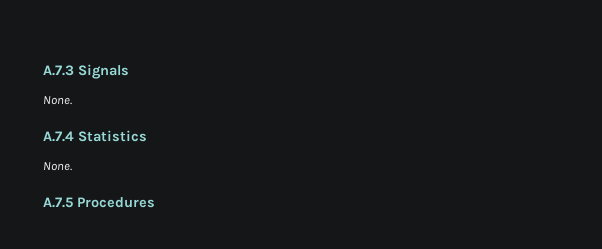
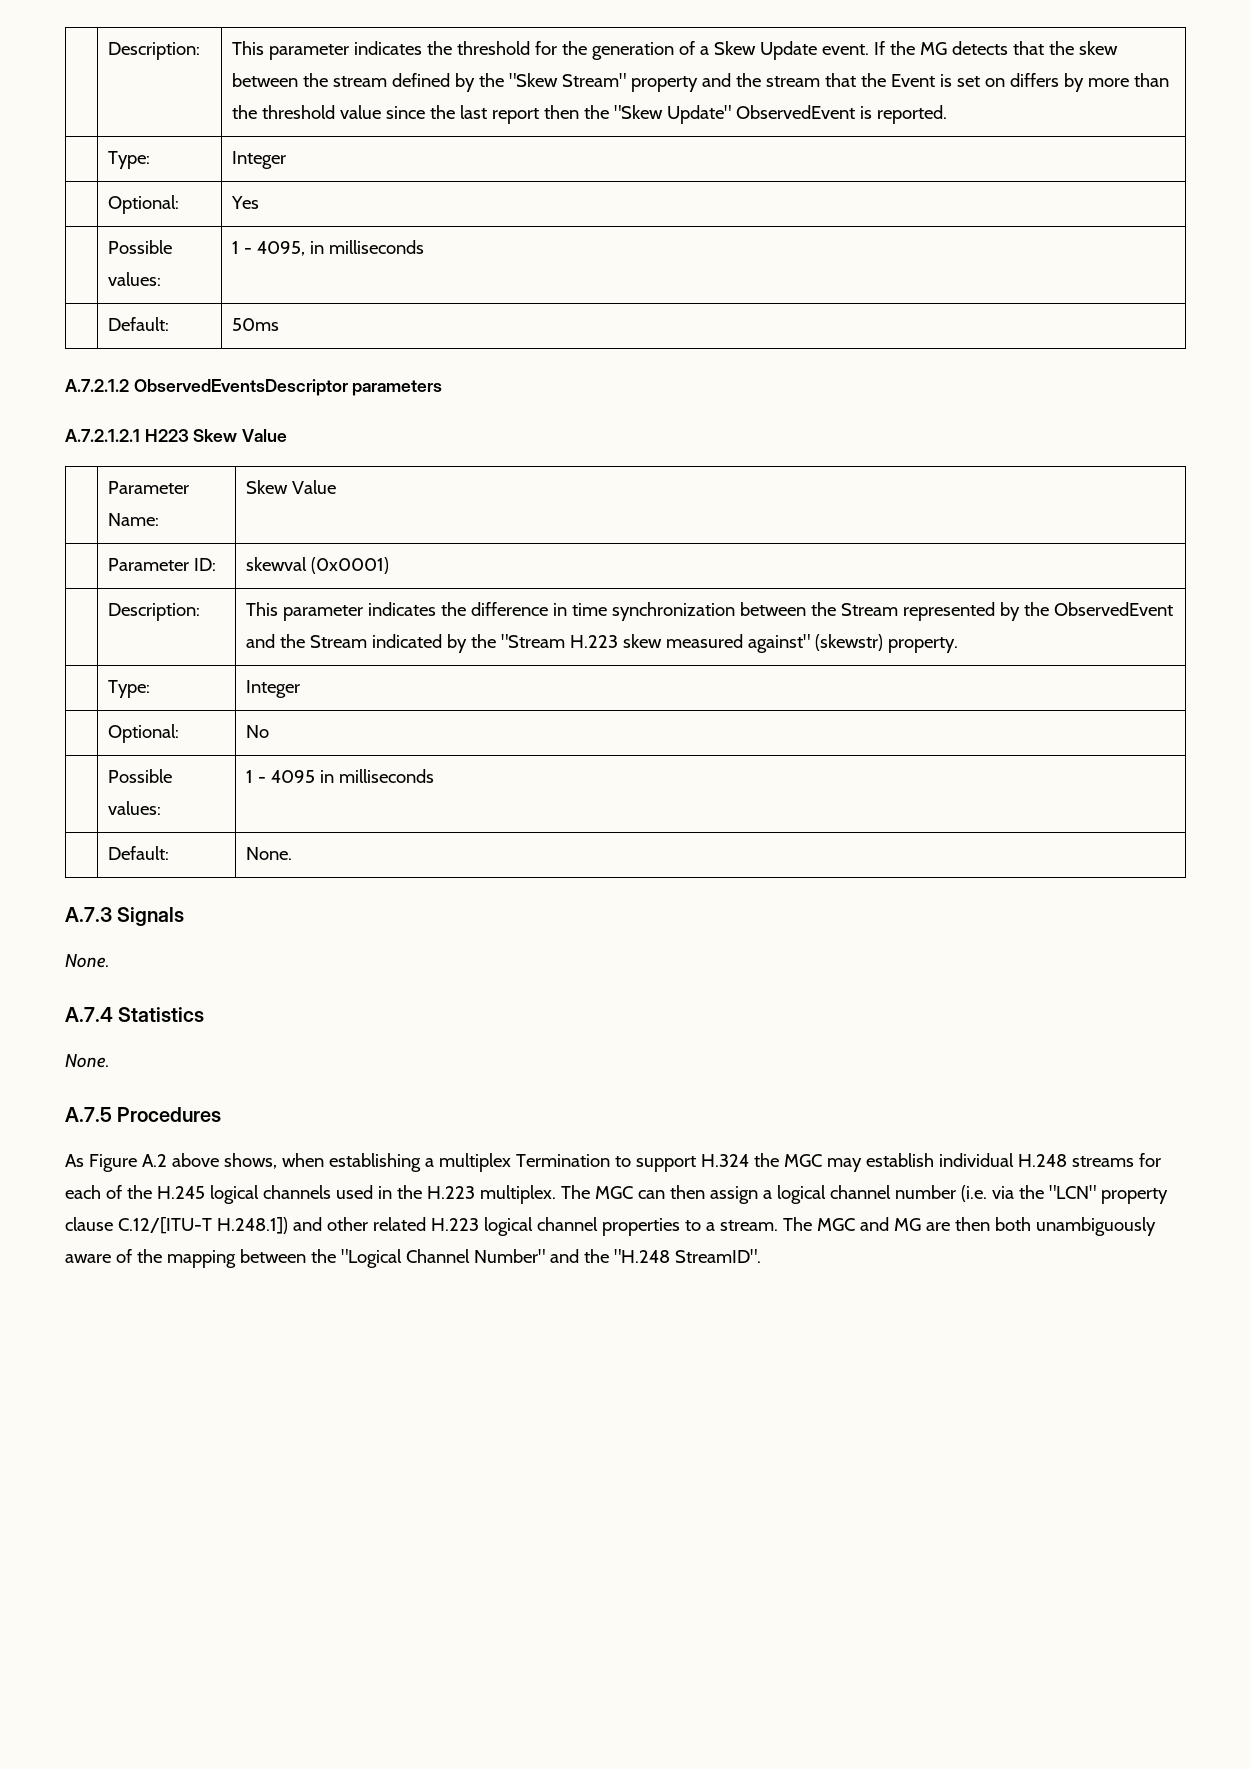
+ Description: | This parameter indicates the threshold for the generation of a Skew Update event. If the MG detects that the skew between the stream defined by the "Skew Stream" property and the stream that the Event is set on differs by more than the threshold value since the last report then the "Skew Update" ObservedEvent is reported.
+ | Type: | Integer
+ | Optional: | Yes
+ | Possible values: | 1 - 4095, in milliseconds
+ | Default: | 50ms
+ A.7.2.1.2 ObservedEventsDescriptor parameters
+ A.7.2.1.2.1 H223 Skew Value
+ | Parameter Name: | Skew Value
+ | Parameter ID: | skewval (0x0001)
+ | Description: | This parameter indicates the difference in time synchronization between the Stream represented by the ObservedEvent and the Stream indicated by the "Stream H.223 skew measured against" (skewstr) property.
+ | Type: | Integer
+ | Optional: | No
+ | Possible values: | 1 - 4095 in milliseconds
+ | Default: | None.
+ As Figure A.2 above shows, when establishing a multiplex Termination to support H.324 the MGC may establish individual H.248 streams for each of the H.245 logical channels used in the H.223 multiplex. The MGC can then assign a logical channel number (i.e. via the "LCN" property clause C.12/[ITU-T H.248.1]) and other related H.223 logical channel properties to a stream. The MGC and MG are then both unambiguously aware of the mapping between the "Logical Channel Number" and the "H.248 StreamID".

